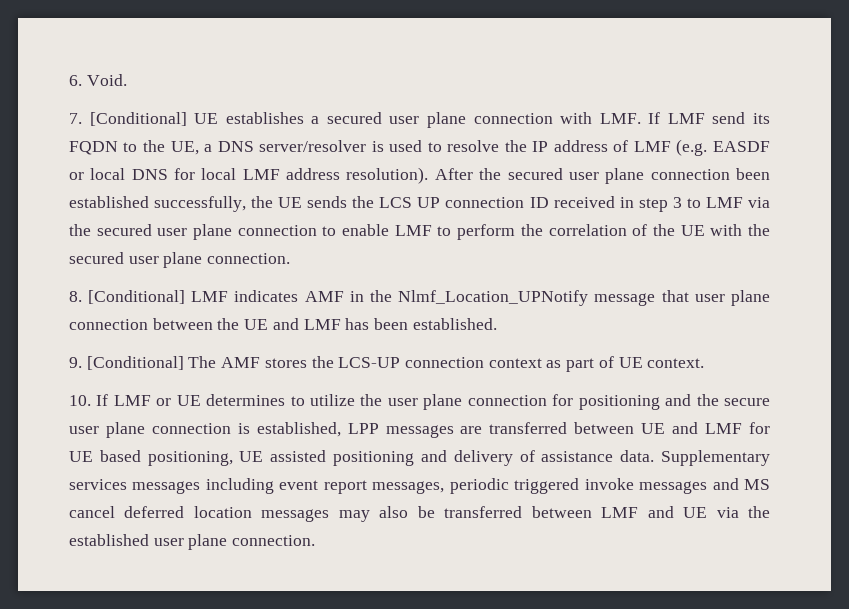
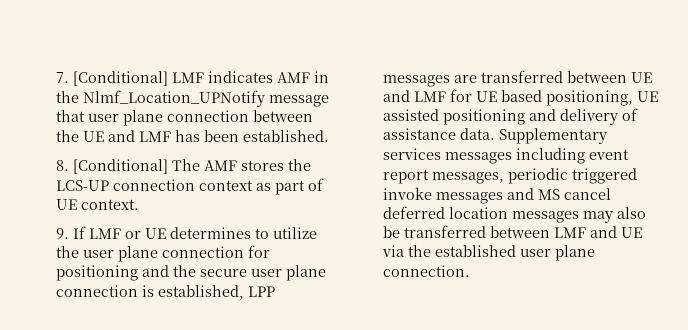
- 6. Void.
- 7. [Conditional] UE establishes a secured user plane connection with LMF. If LMF send its FQDN to the UE, a DNS server/resolver is used to resolve the IP address of LMF (e.g. EASDF or local DNS for local LMF address resolution). After the secured user plane connection been established successfully, the UE sends the LCS UP connection ID received in step 3 to LMF via the secured user plane connection to enable LMF to perform the correlation of the UE with the secured user plane connection.
- 8. [Conditional] LMF indicates AMF in the Nlmf_Location_UPNotify message that user plane connection between the UE and LMF has been established.
+ 7. [Conditional] LMF indicates AMF in the Nlmf_Location_UPNotify message that user plane connection between the UE and LMF has been established.
- 9. [Conditional] The AMF stores the LCS-UP connection context as part of UE context.
+ 8. [Conditional] The AMF stores the LCS-UP connection context as part of UE context.
- 10. If LMF or UE determines to utilize the user plane connection for positioning and the secure user plane connection is established, LPP messages are transferred between UE and LMF for UE based positioning, UE assisted positioning and delivery of assistance data.
+ 9. If LMF or UE determines to utilize the user plane connection for positioning and the secure user plane connection is established, LPP messages are transferred between UE and LMF for UE based positioning, UE assisted positioning and delivery of assistance data.

